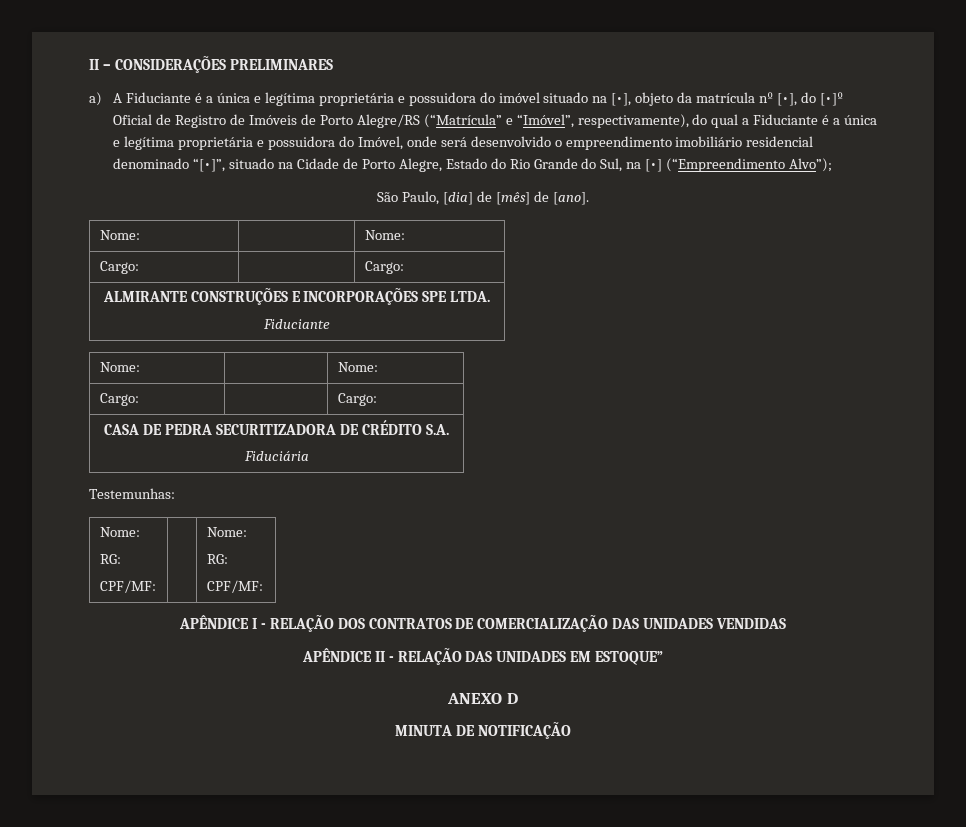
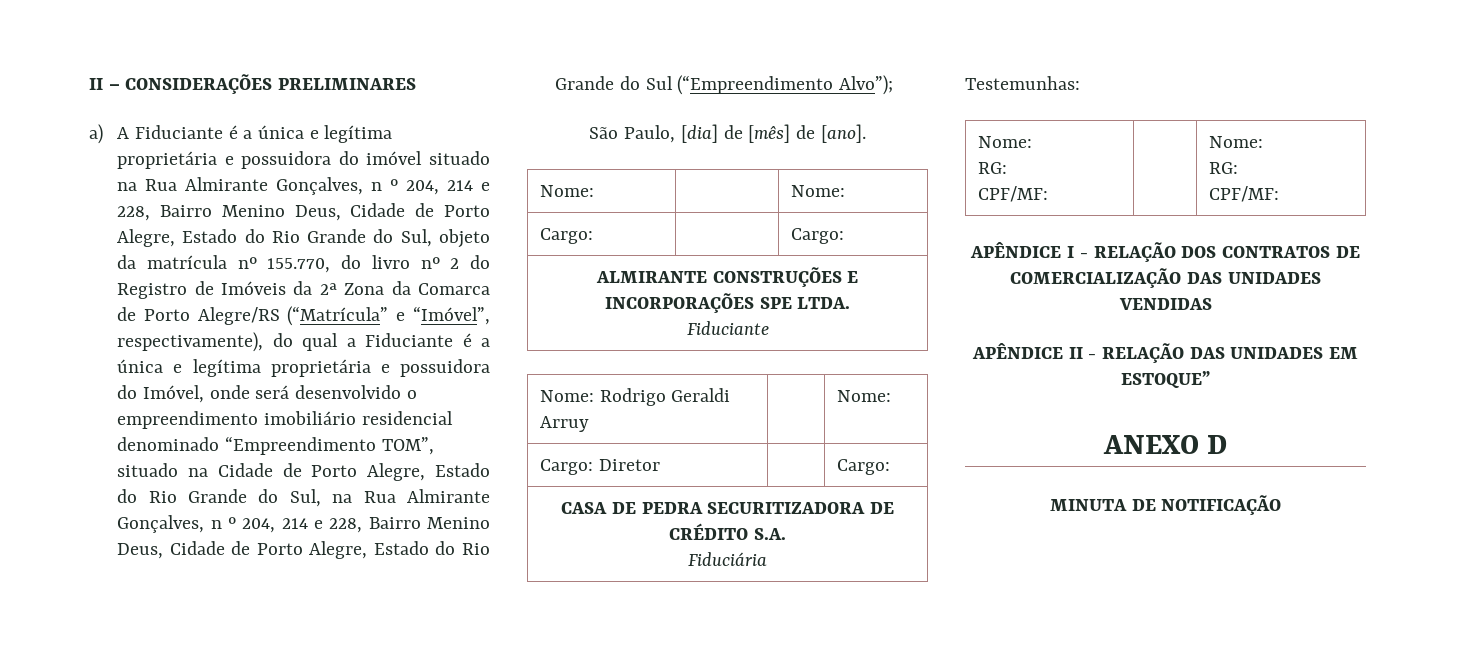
- a) A Fiduciante é a única e legítima proprietária e possuidora do imóvel situado na [•], objeto da matrícula nº [•], do [•]º Oficial de Registro de Imóveis de Porto Alegre/RS (“Matrícula” e “Imóvel”, respectivamente), do qual a Fiduciante é a única e legítima proprietária e possuidora do Imóvel, onde será desenvolvido o empreendimento imobiliário residencial denominado “[•]”, situado na Cidade de Porto Alegre, Estado do Rio Grande do Sul, na [•] (“Empreendimento Alvo”);
+ a) A Fiduciante é a única e legítima proprietária e possuidora do imóvel situado na Rua Almirante Gonçalves, n º 204, 214 e 228, Bairro Menino Deus, Cidade de Porto Alegre, Estado do Rio Grande do Sul, objeto da matrícula nº 155.770, do livro nº 2 do Registro de Imóveis da 2ª Zona da Comarca de Porto Alegre/RS (“Matrícula” e “Imóvel”, respectivamente), do qual a Fiduciante é a única e legítima proprietária e possuidora do Imóvel, onde será desenvolvido o empreendimento imobiliário residencial denominado “Empreendimento TOM”, situado na Cidade de Porto Alegre, Estado do Rio Grande do Sul, na Rua Almirante Gonçalves, n º 204, 214 e 228, Bairro Menino Deus, Cidade de Porto Alegre, Estado do Rio Grande do Sul (“Empreendimento Alvo”);
  ALMIRANTE CONSTRUÇÕES E INCORPORAÇÕES SPE LTDA.
  Fiduciante
- Nome: | | Nome:
- Cargo: | | Cargo:
+ Nome: Rodrigo Geraldi Arruy | | Nome:
+ Cargo: Diretor | | Cargo:

